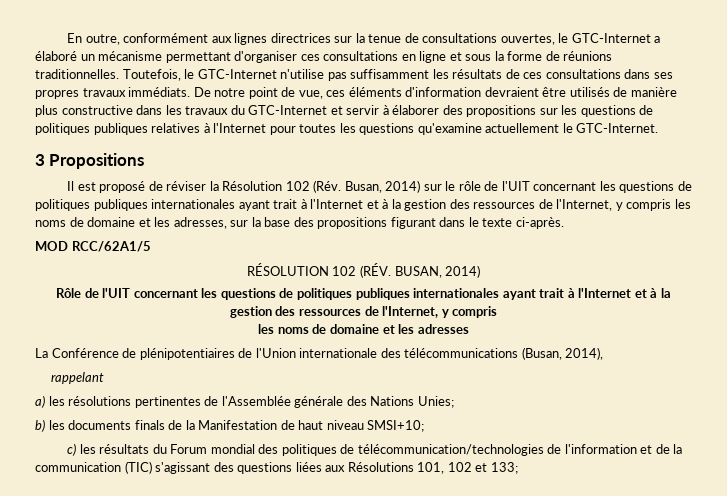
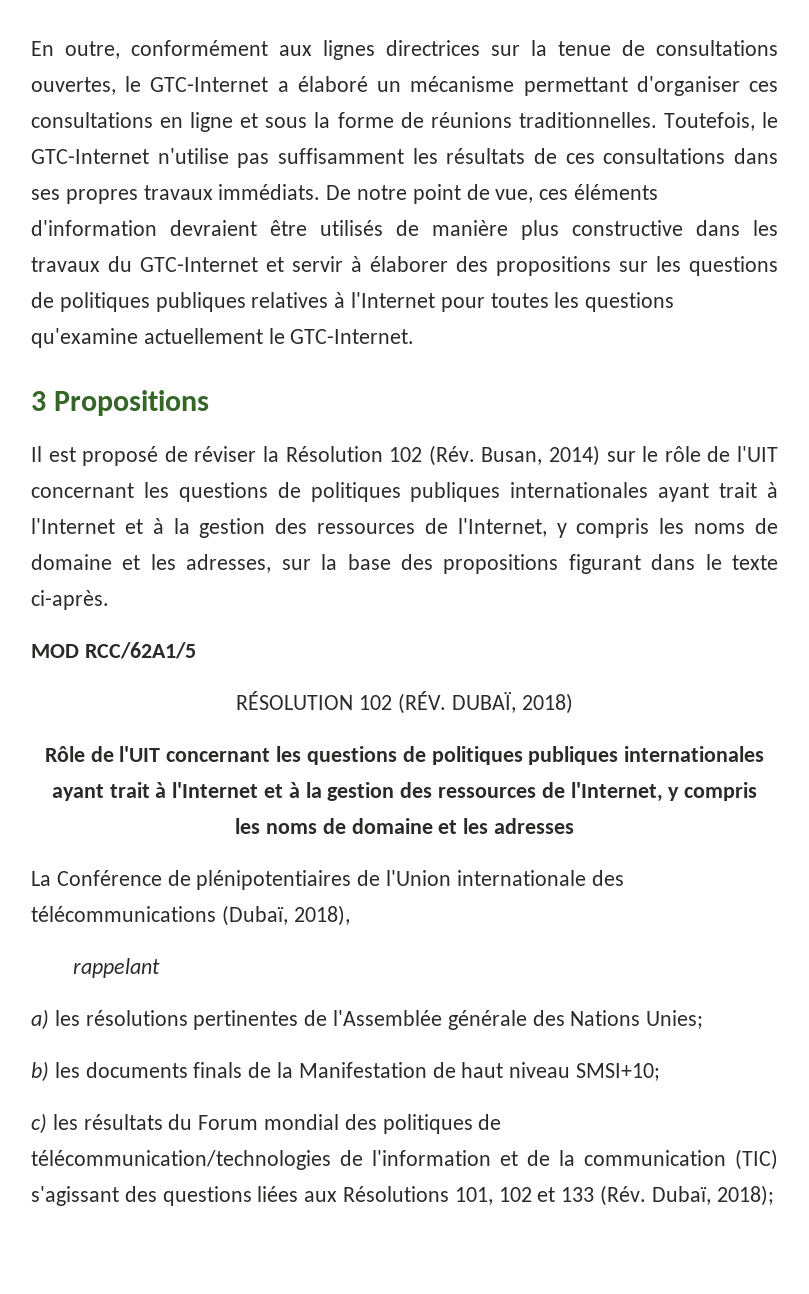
- RÉSOLUTION 102 (RÉV. BUSAN, 2014)
+ RÉSOLUTION 102 (RÉV. DUBAÏ, 2018)
- La Conférence de plénipotentiaires de l'Union internationale des télécommunications (Busan, 2014),
+ La Conférence de plénipotentiaires de l'Union internationale des télécommunications (Dubaï, 2018),
- c) les résultats du Forum mondial des politiques de télécommunication/technologies de l'information et de la communication (TIC) s'agissant des questions liées aux Résolutions 101, 102 et 133;
+ c) les résultats du Forum mondial des politiques de télécommunication/technologies de l'information et de la communication (TIC) s'agissant des questions liées aux Résolutions 101, 102 et 133 (Rév. Dubaï, 2018);

